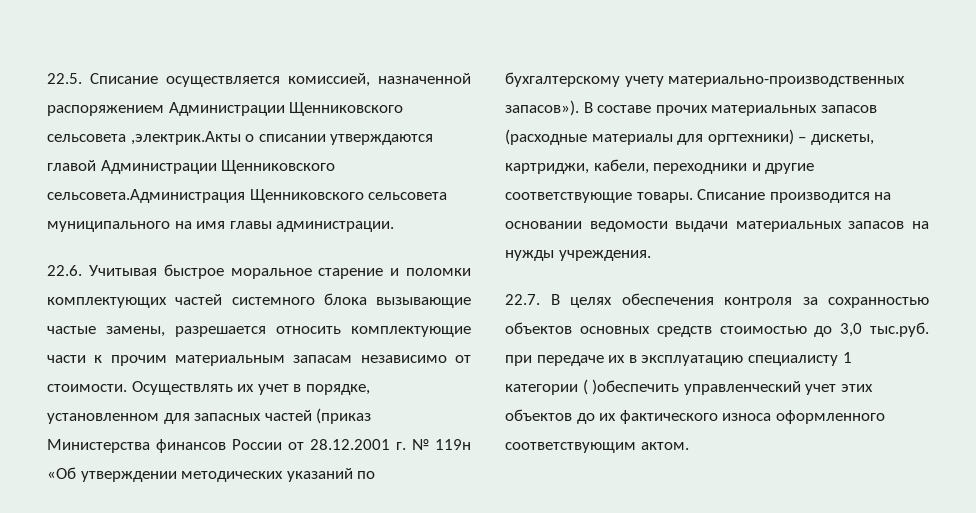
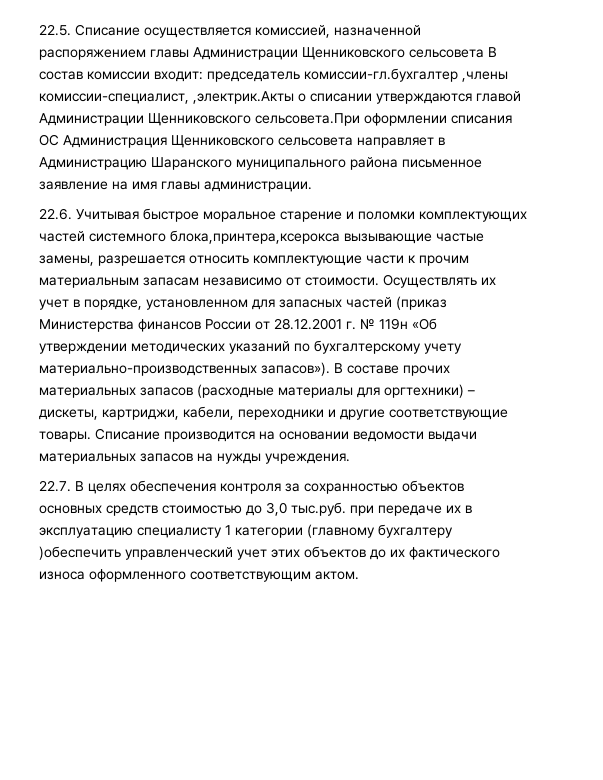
- 22.5. Списание осуществляется комиссией, назначенной распоряжением Администрации Щенниковского сельсовета ,электрик.Акты о списании утверждаются главой Администрации Щенниковского сельсовета.Администрация Щенниковского сельсовета муниципального на имя главы администрации.
+ 22.5. Списание осуществляется комиссией, назначенной распоряжением главы Администрации Щенниковского сельсовета В состав комиссии входит: председатель комиссии-гл.бухгалтер ,члены комиссии-специалист, ,электрик.Акты о списании утверждаются главой Администрации Щенниковского сельсовета.При оформлении списания ОС Администрация Щенниковского сельсовета направляет в Администрацию Шаранского муниципального района письменное заявление на имя главы администрации.
- 22.6. Учитывая быстрое моральное старение и поломки комплектующих частей системного блока вызывающие частые замены, разрешается относить комплектующие части к прочим материальным запасам независимо от стоимости.
+ 22.6. Учитывая быстрое моральное старение и поломки комплектующих частей системного блока,принтера,ксерокса вызывающие частые замены, разрешается относить комплектующие части к прочим материальным запасам независимо от стоимости.
- 22.7. В целях обеспечения контроля за сохранностью объектов основных средств стоимостью до 3,0 тыс.руб. при передаче их в эксплуатацию специалисту 1 категории ( )обеспечить управленческий учет этих объектов до их фактического износа оформленного соответствующим актом.
+ 22.7. В целях обеспечения контроля за сохранностью объектов основных средств стоимостью до 3,0 тыс.руб. при передаче их в эксплуатацию специалисту 1 категории (главному бухгалтеру )обеспечить управленческий учет этих объектов до их фактического износа оформленного соответствующим актом.

